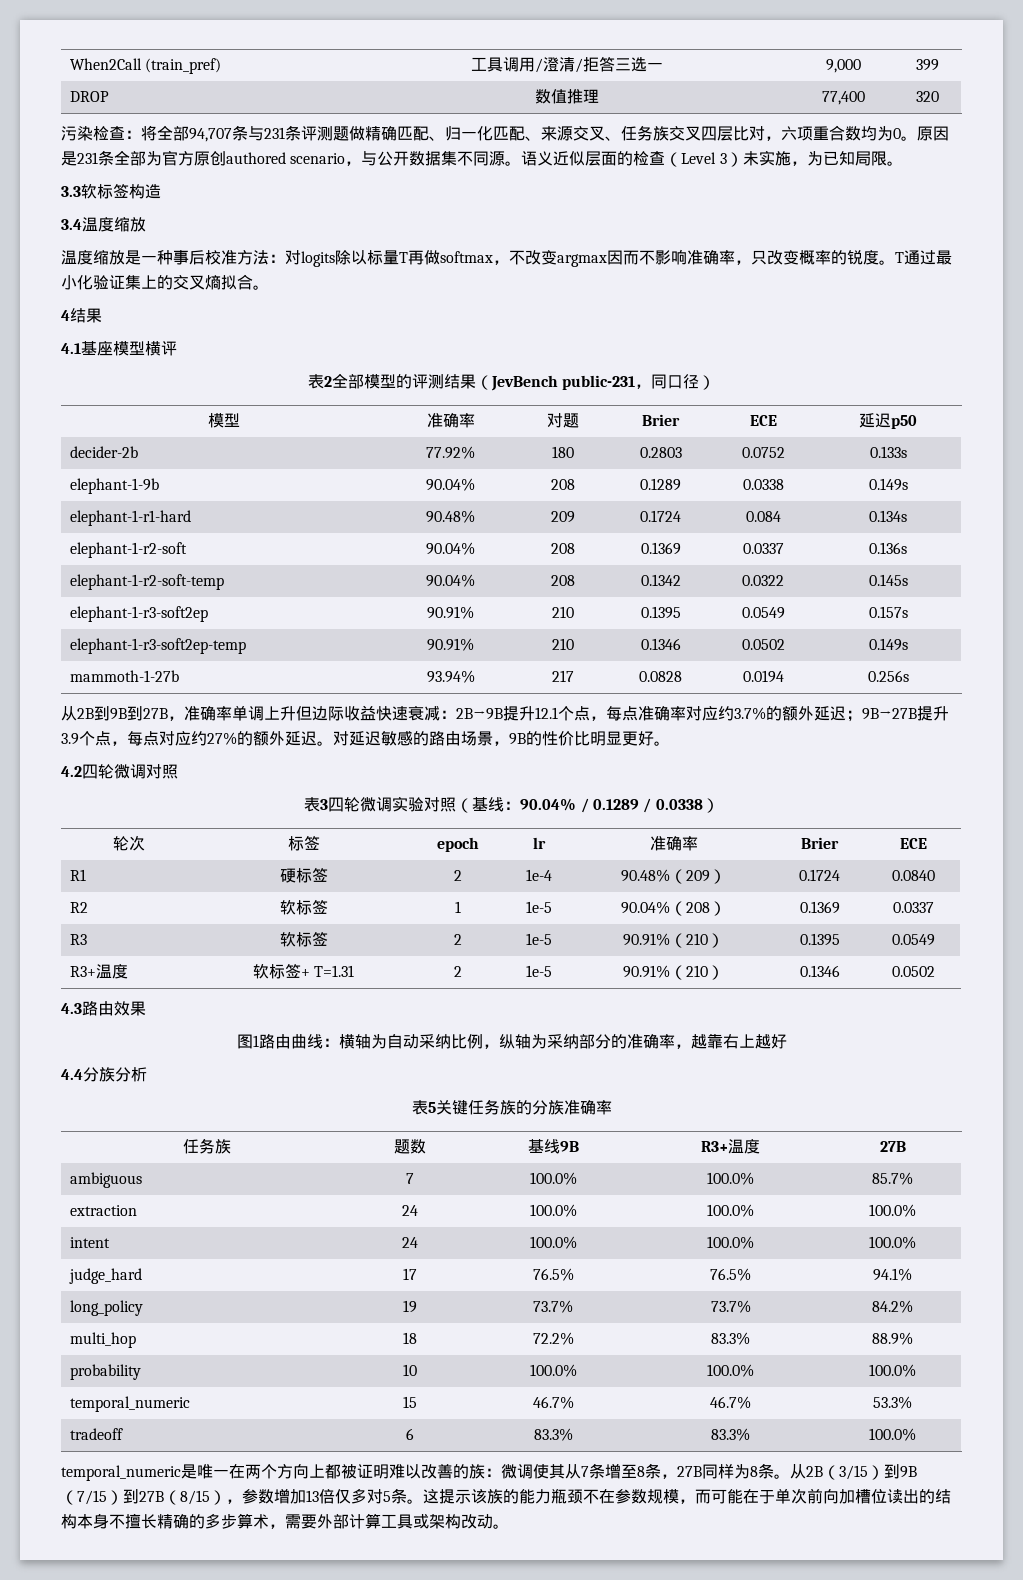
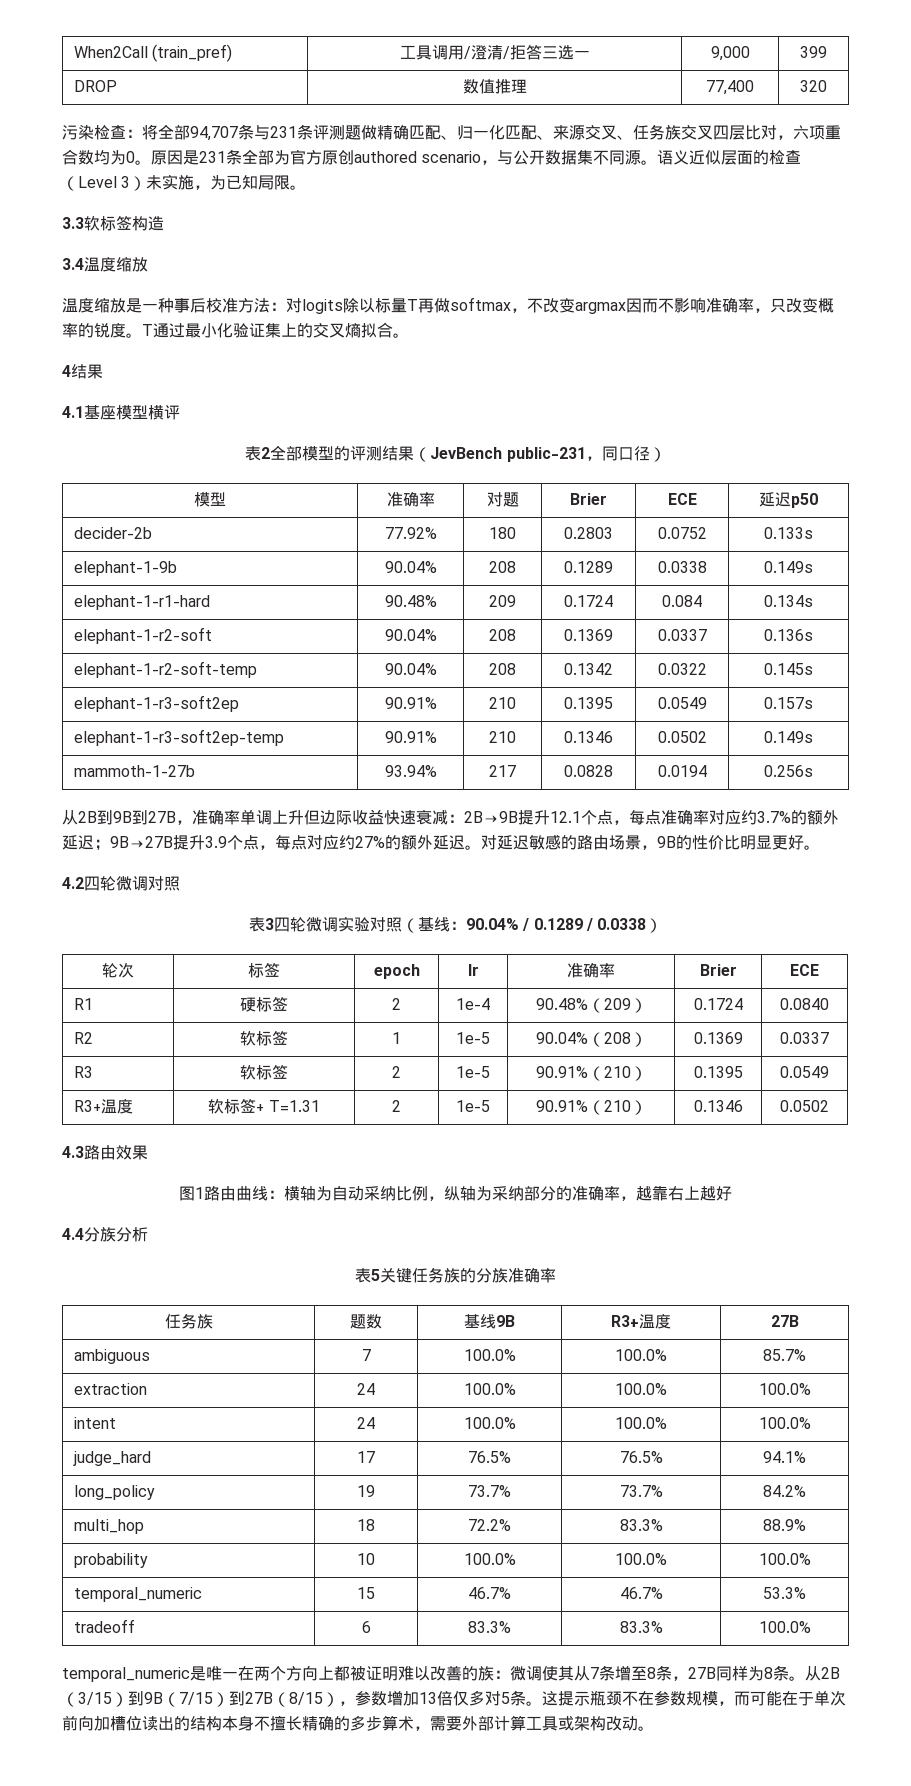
- 这提示该族的能力瓶颈不在参数规模，而可能在于单次前向加槽位读出的结构本身不擅长精确的多步算术，需要外部计算工具或架构改动。
+ 这提示瓶颈不在参数规模，而可能在于单次前向加槽位读出的结构本身不擅长精确的多步算术，需要外部计算工具或架构改动。

